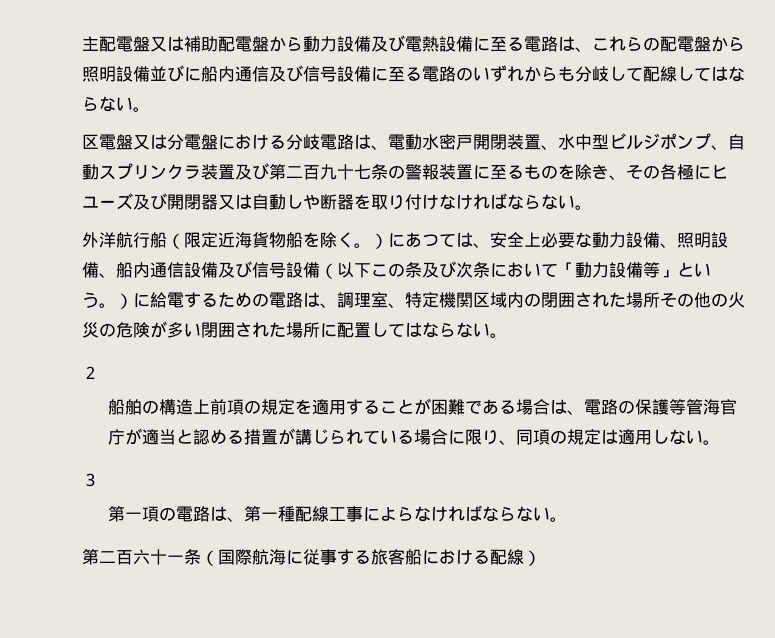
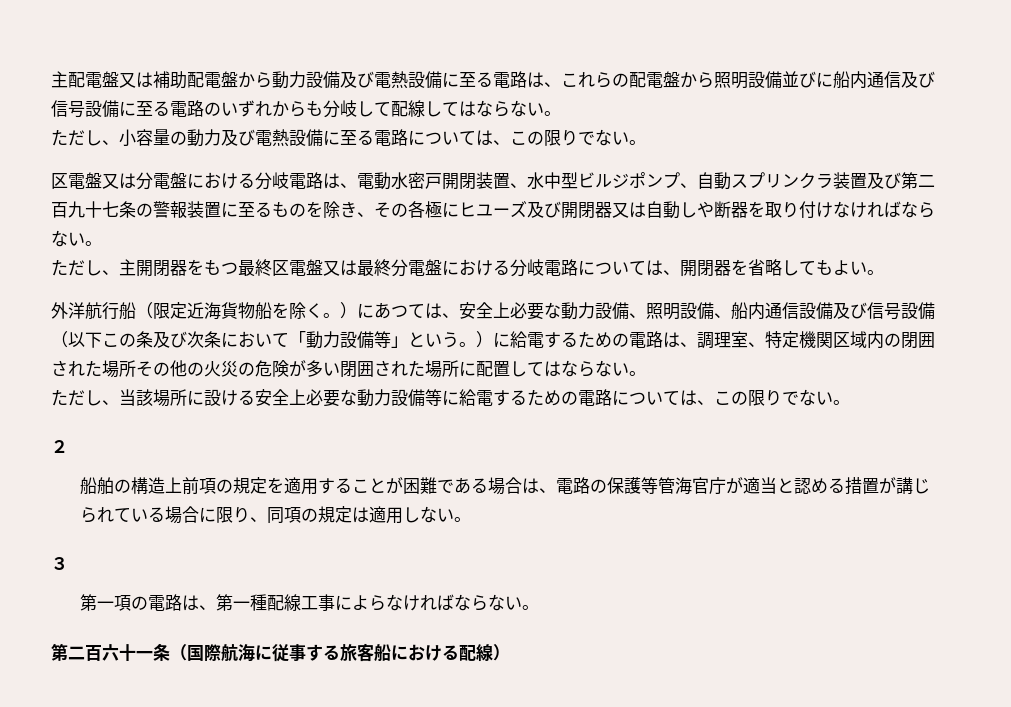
+ ただし、小容量の動力及び電熱設備に至る電路については、この限りでない。
+ ただし、主開閉器をもつ最終区電盤又は最終分電盤における分岐電路については、開閉器を省略してもよい。
+ ただし、当該場所に設ける安全上必要な動力設備等に給電するための電路については、この限りでない。

